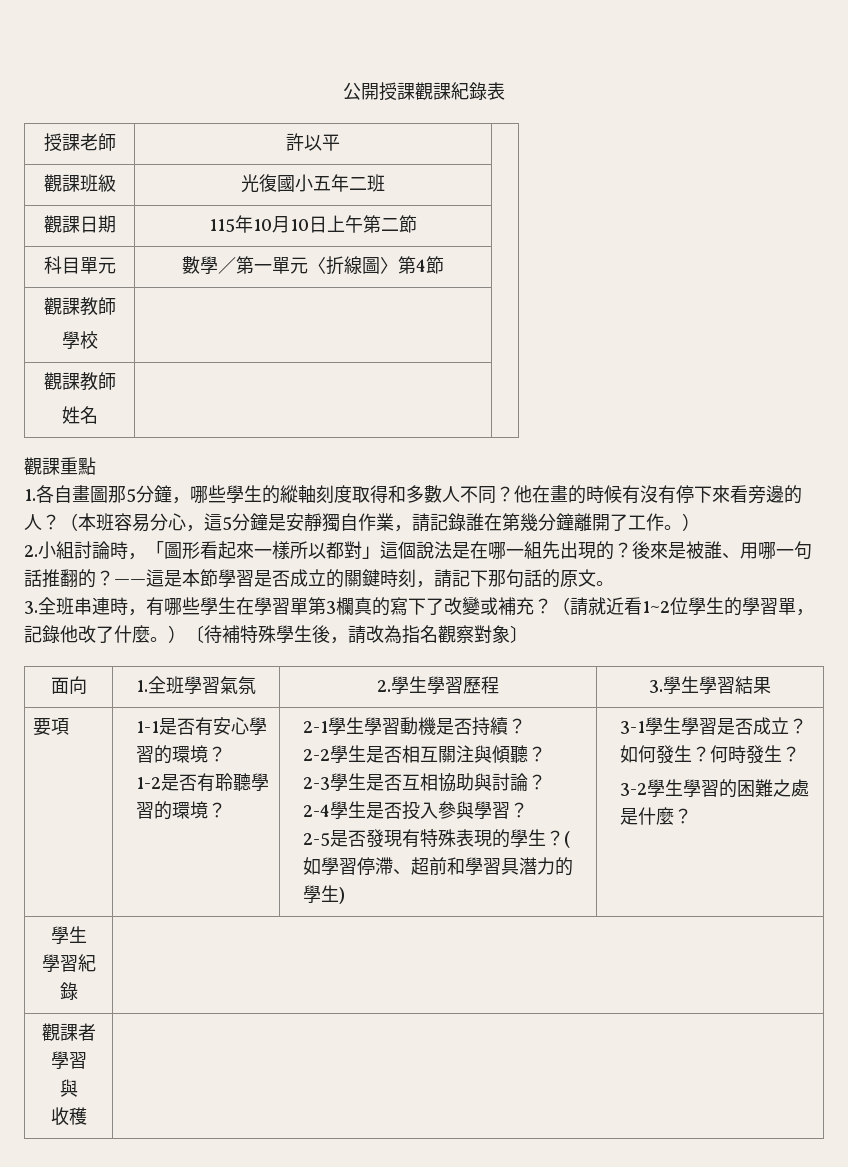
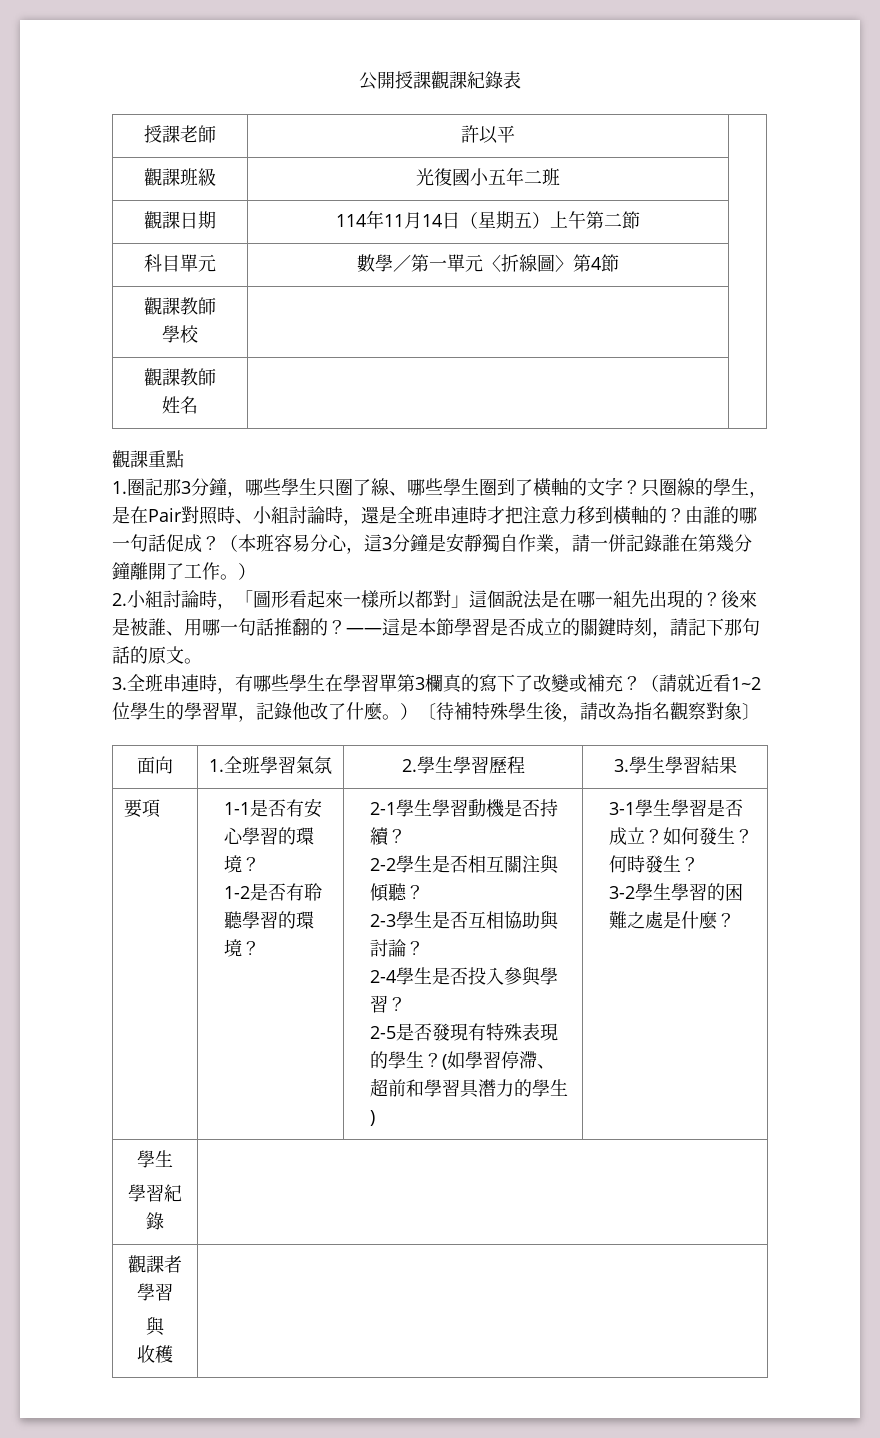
- 觀課日期 | 115年10月10日上午第二節 |
+ 觀課日期 | 114年11月14日（星期五）上午第二節 |
- 1.各自畫圖那5分鐘，哪些學生的縱軸刻度取得和多數人不同？他在畫的時候有沒有停下來看旁邊的人？
+ 1.圈記那3分鐘，哪些學生只圈了線、哪些學生圈到了橫軸的文字？只圈線的學生，是在Pair對照時、小組討論時，還是全班串連時才把注意力移到橫軸的？由誰的哪一句話促成？
- （本班容易分心，這5分鐘是安靜獨自作業，請記錄誰在第幾分鐘離開了工作。）
+ （本班容易分心，這3分鐘是安靜獨自作業，請一併記錄誰在第幾分鐘離開了工作。）

